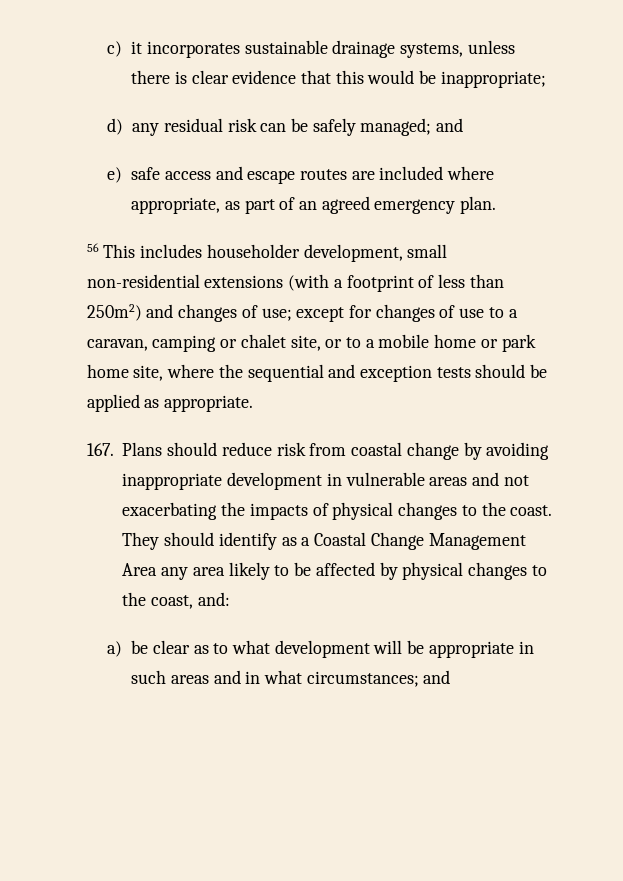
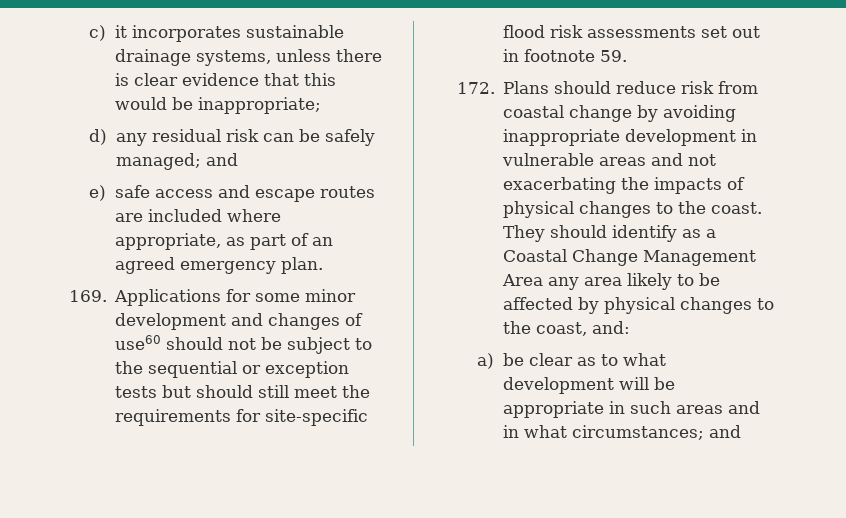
- 56 This includes householder development, small non-residential extensions (with a footprint of less than 250m2) and changes of use; except for changes of use to a caravan, camping or chalet site, or to a mobile home or park home site, where the sequential and exception tests should be applied as appropriate.
- 167. Plans should reduce risk from coastal change by avoiding inappropriate development in vulnerable areas and not exacerbating the impacts of physical changes to the coast.
+ 169. Applications for some minor development and changes of use60 should not be subject to the sequential or exception tests but should still meet the requirements for site-specific flood risk assessments set out in footnote 59.
+ 172. Plans should reduce risk from coastal change by avoiding inappropriate development in vulnerable areas and not exacerbating the impacts of physical changes to the coast.

